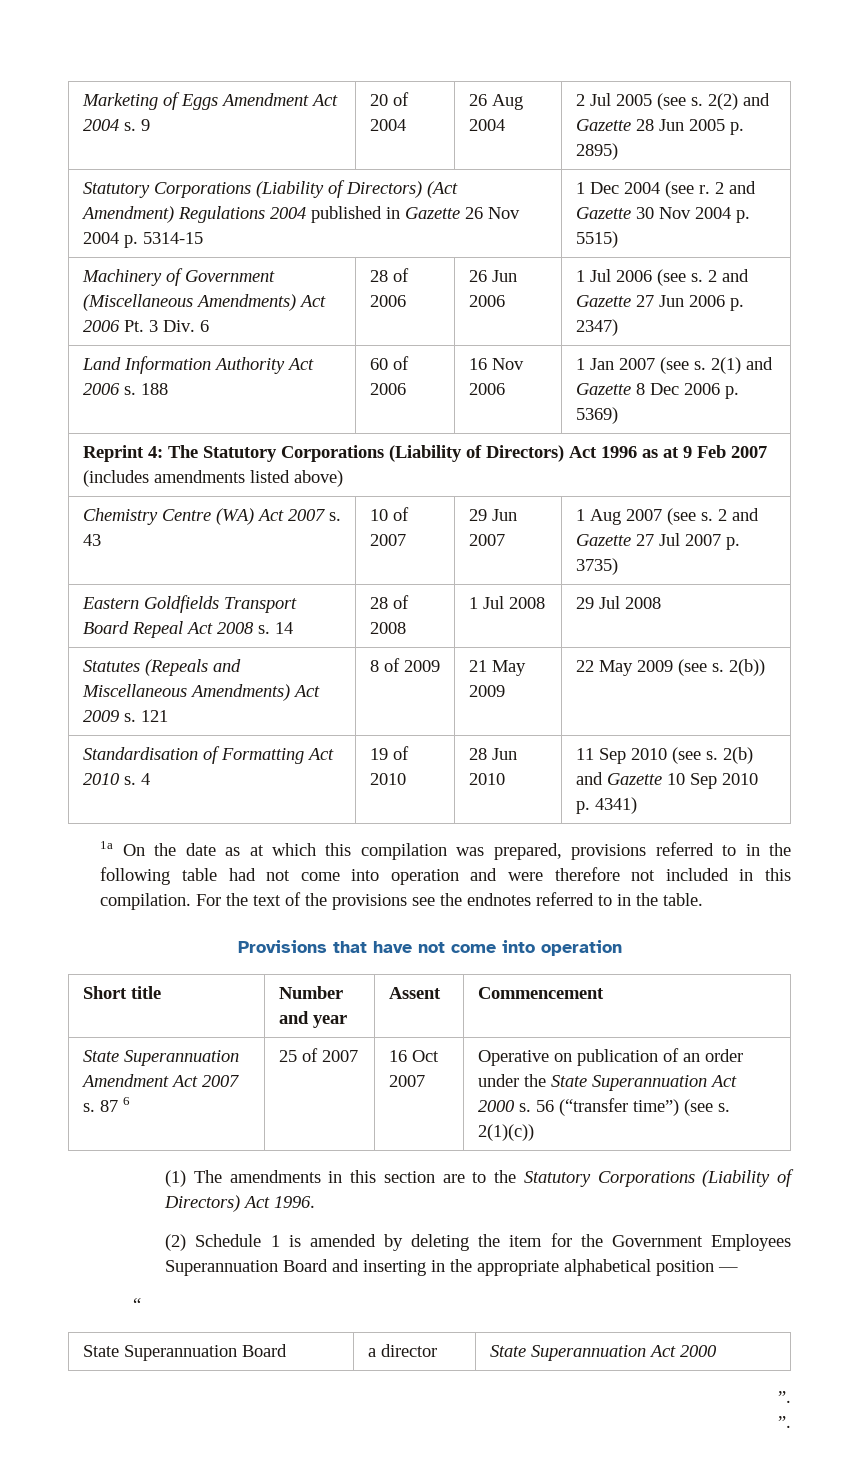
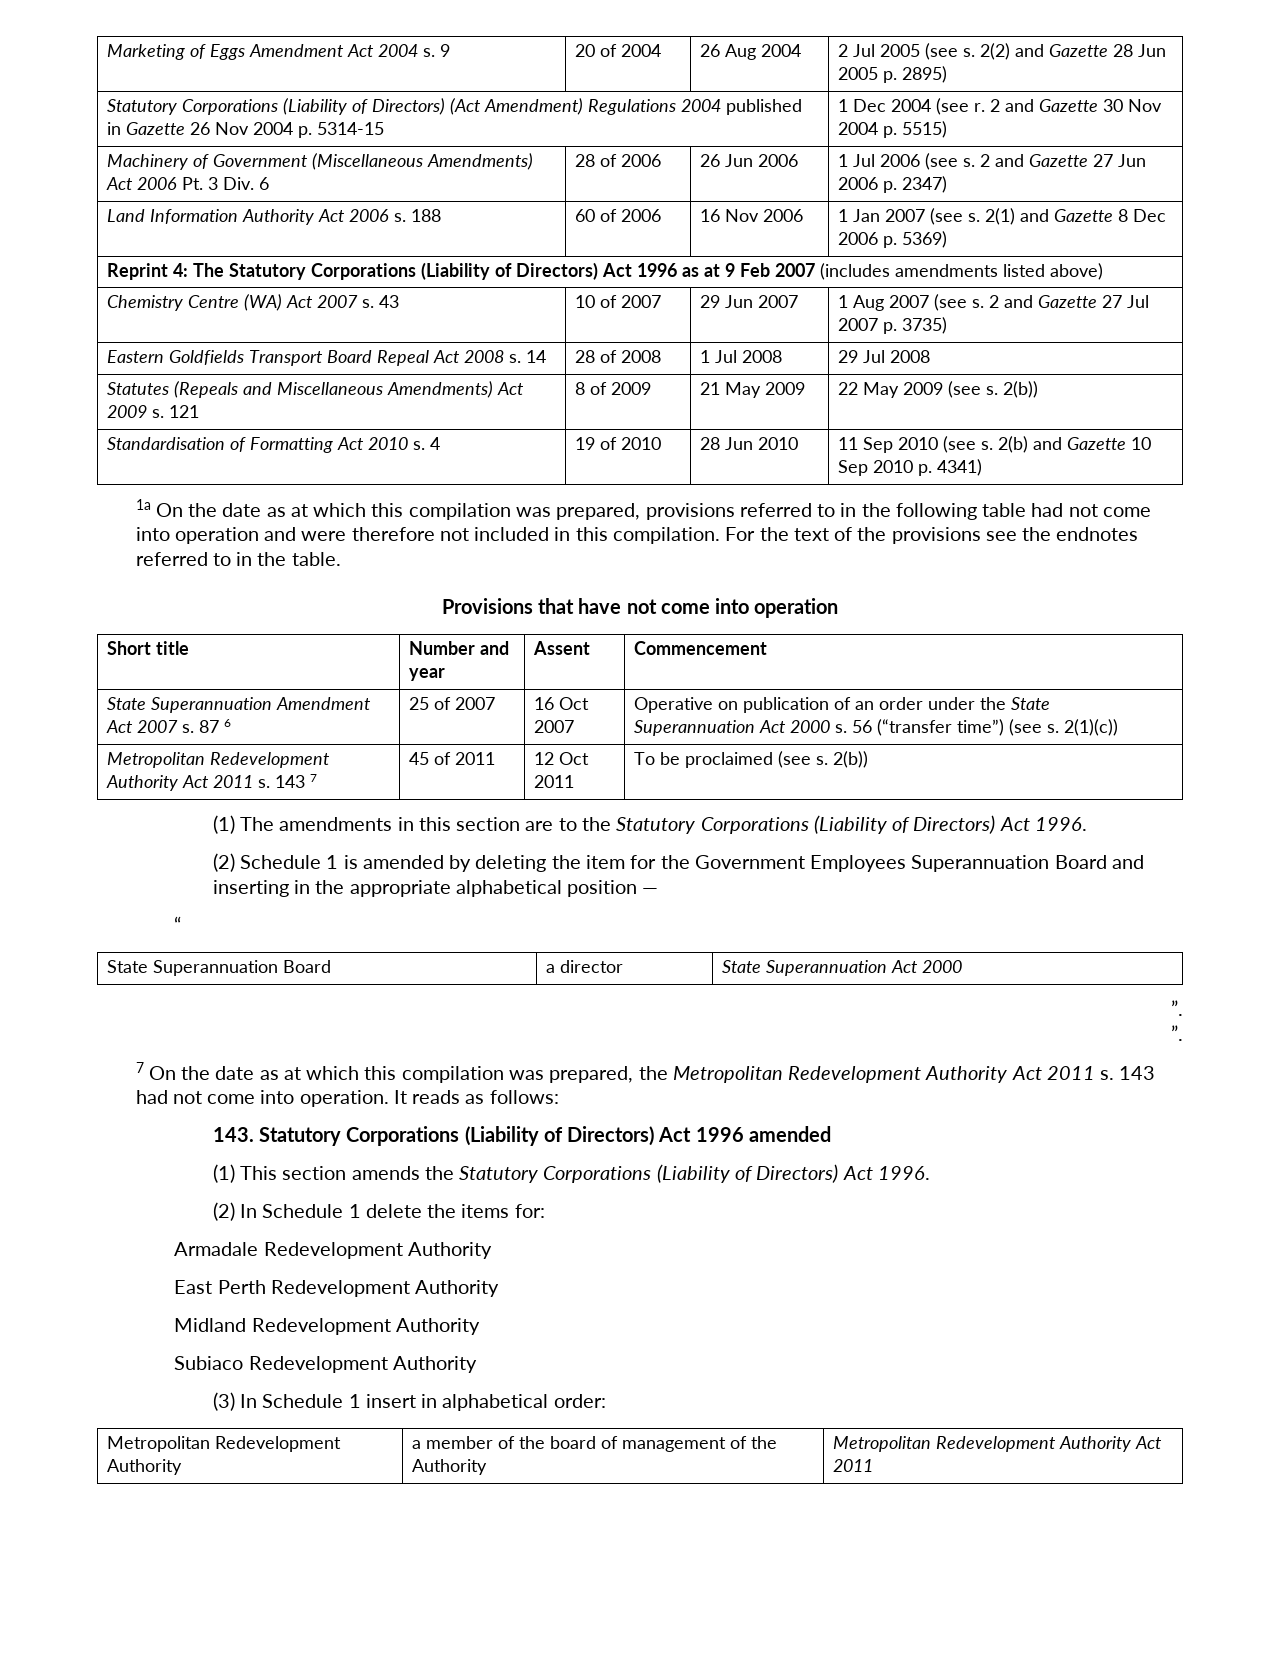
+ Metropolitan Redevelopment Authority Act 2011 s. 143 7 | 45 of 2011 | 12 Oct 2011 | To be proclaimed (see s. 2(b))
+ 7 On the date as at which this compilation was prepared, the Metropolitan Redevelopment Authority Act 2011 s. 143 had not come into operation. It reads as follows:
+ 143. Statutory Corporations (Liability of Directors) Act 1996 amended
+ (1) This section amends the Statutory Corporations (Liability of Directors) Act 1996.
+ (2) In Schedule 1 delete the items for:
+ Armadale Redevelopment Authority
+ East Perth Redevelopment Authority
+ Midland Redevelopment Authority
+ Subiaco Redevelopment Authority
+ (3) In Schedule 1 insert in alphabetical order:
+ Metropolitan Redevelopment Authority | a member of the board of management of the Authority | Metropolitan Redevelopment Authority Act 2011

